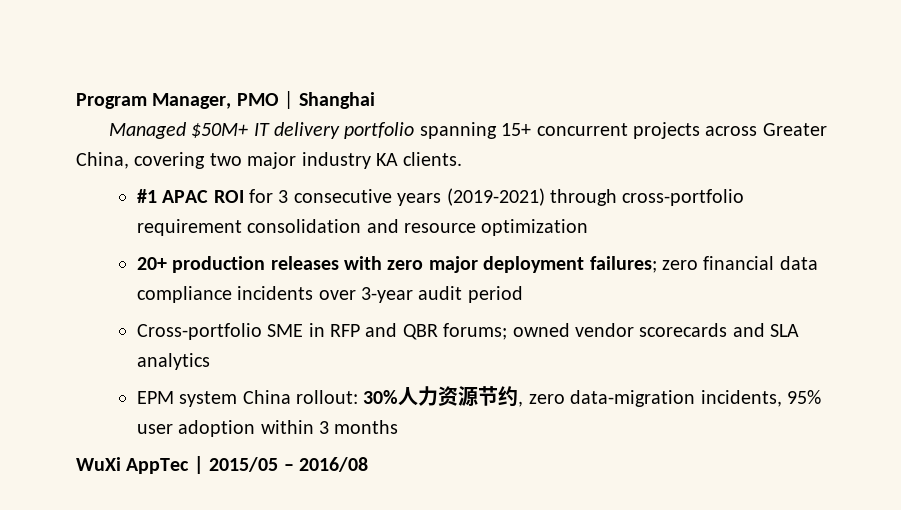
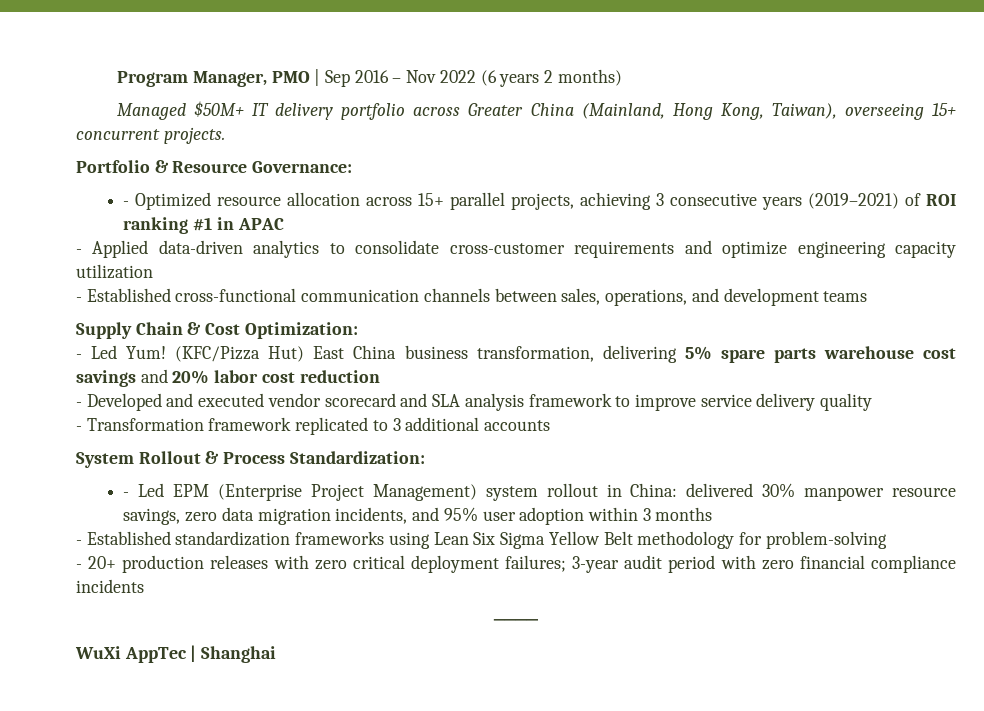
- Program Manager, PMO | Shanghai
+ Program Manager, PMO | Sep 2016 – Nov 2022 (6 years 2 months)
- Managed $50M+ IT delivery portfolio spanning 15+ concurrent projects across Greater China, covering two major industry KA clients.
- #1 APAC ROI for 3 consecutive years (2019-2021) through cross-portfolio requirement consolidation and resource optimization
- 20+ production releases with zero major deployment failures; zero financial data compliance incidents over 3-year audit period
- Cross-portfolio SME in RFP and QBR forums; owned vendor scorecards and SLA analytics
- EPM system China rollout: 30%人力资源节约, zero data-migration incidents, 95% user adoption within 3 months
+ Managed $50M+ IT delivery portfolio across Greater China (Mainland, Hong Kong, Taiwan), overseeing 15+ concurrent projects.
+ Portfolio & Resource Governance:
+ - Optimized resource allocation across 15+ parallel projects, achieving 3 consecutive years (2019–2021) of ROI ranking #1 in APAC
+ - Applied data-driven analytics to consolidate cross-customer requirements and optimize engineering capacity utilization
+ - Established cross-functional communication channels between sales, operations, and development teams
+ Supply Chain & Cost Optimization:
+ - Led Yum! (KFC/Pizza Hut) East China business transformation, delivering 5% spare parts warehouse cost savings and 20% labor cost reduction
+ - Developed and executed vendor scorecard and SLA analysis framework to improve service delivery quality
+ - Transformation framework replicated to 3 additional accounts
+ System Rollout & Process Standardization:
+ - Led EPM (Enterprise Project Management) system rollout in China: delivered 30% manpower resource savings, zero data migration incidents, and 95% user adoption within 3 months
+ - Established standardization frameworks using Lean Six Sigma Yellow Belt methodology for problem-solving
+ - 20+ production releases with zero critical deployment failures; 3-year audit period with zero financial compliance incidents
+ ────
- WuXi AppTec | 2015/05 – 2016/08
+ WuXi AppTec | Shanghai

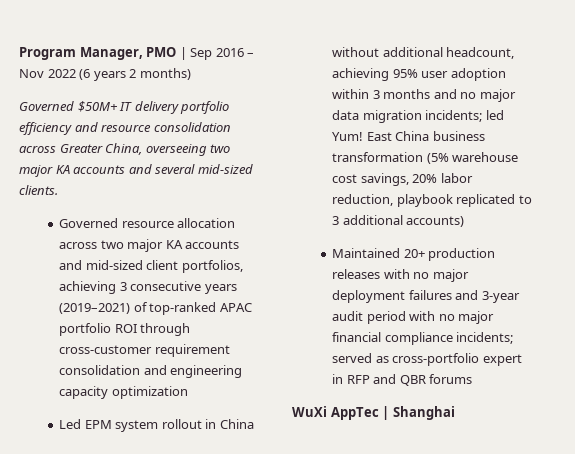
- Managed $50M+ IT delivery portfolio across Greater China (Mainland, Hong Kong, Taiwan), overseeing 15+ concurrent projects.
- Portfolio & Resource Governance:
- - Optimized resource allocation across 15+ parallel projects, achieving 3 consecutive years (2019–2021) of ROI ranking #1 in APAC
- - Applied data-driven analytics to consolidate cross-customer requirements and optimize engineering capacity utilization
- - Established cross-functional communication channels between sales, operations, and development teams
- Supply Chain & Cost Optimization:
- - Led Yum! (KFC/Pizza Hut) East China business transformation, delivering 5% spare parts warehouse cost savings and 20% labor cost reduction
- - Developed and executed vendor scorecard and SLA analysis framework to improve service delivery quality
- - Transformation framework replicated to 3 additional accounts
- System Rollout & Process Standardization:
- - Led EPM (Enterprise Project Management) system rollout in China: delivered 30% manpower resource savings, zero data migration incidents, and 95% user adoption within 3 months
- - Established standardization frameworks using Lean Six Sigma Yellow Belt methodology for problem-solving
- - 20+ production releases with zero critical deployment failures; 3-year audit period with zero financial compliance incidents
- ────
+ Governed $50M+ IT delivery portfolio efficiency and resource consolidation across Greater China, overseeing two major KA accounts and several mid-sized clients.
+ Governed resource allocation across two major KA accounts and mid-sized client portfolios, achieving 3 consecutive years (2019–2021) of top-ranked APAC portfolio ROI through cross-customer requirement consolidation and engineering capacity optimization
+ Led EPM system rollout in China without additional headcount, achieving 95% user adoption within 3 months and no major data migration incidents; led Yum! East China business transformation (5% warehouse cost savings, 20% labor reduction, playbook replicated to 3 additional accounts)
+ Maintained 20+ production releases with no major deployment failures and 3-year audit period with no major financial compliance incidents; served as cross-portfolio expert in RFP and QBR forums

